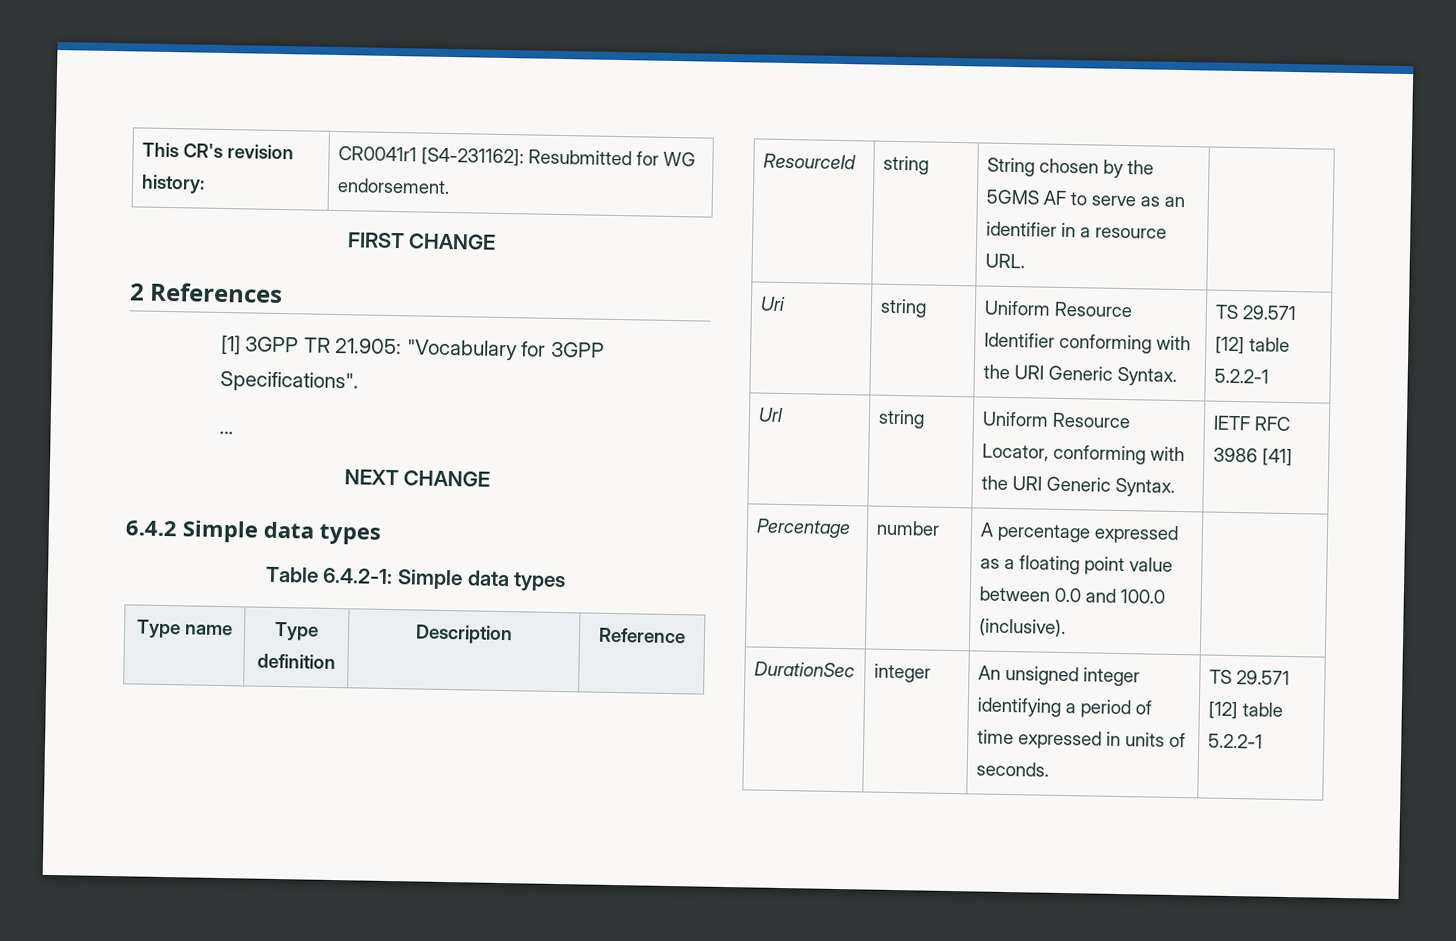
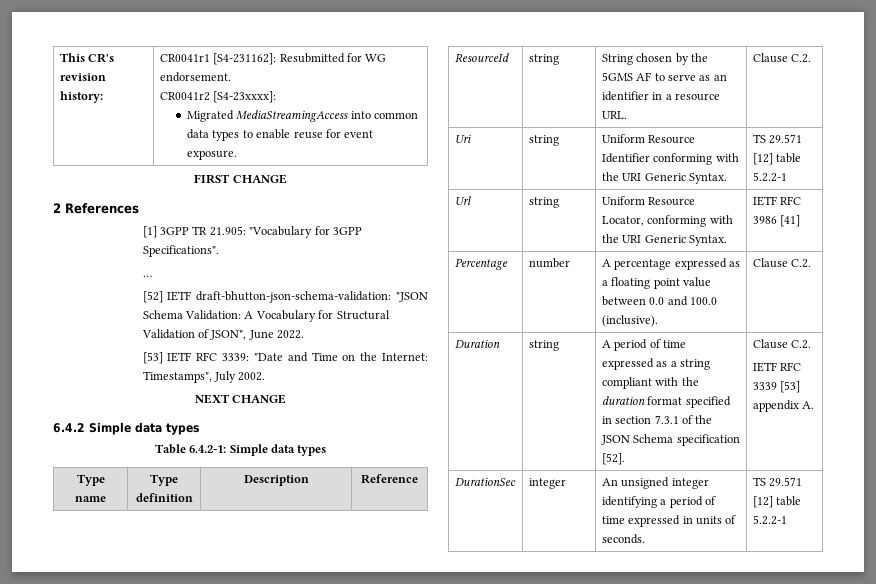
  This CR's revision history: | CR0041r1 [S4-231162]: Resubmitted for WG endorsement.
+ CR0041r2 [S4-23xxxx]:
+ Migrated MediaStreamingAccess into common data types to enable reuse for event exposure.
+ [52] IETF draft-bhutton-json-schema-validation: "JSON Schema Validation: A Vocabulary for Structural Validation of JSON", June 2022.
+ [53] IETF RFC 3339: "Date and Time on the Internet: Timestamps", July 2002.
- ResourceId | string | String chosen by the 5GMS AF to serve as an identifier in a resource URL. |
+ ResourceId | string | String chosen by the 5GMS AF to serve as an identifier in a resource URL. | Clause C.2.
- Percentage | number | A percentage expressed as a floating point value between 0.0 and 100.0 (inclusive). |
+ Percentage | number | A percentage expressed as a floating point value between 0.0 and 100.0 (inclusive). | Clause C.2.
+ Duration | string | A period of time expressed as a string compliant with the duration format specified in section 7.3.1 of the JSON Schema specification [52]. | Clause C.2.
+ IETF RFC 3339 [53] appendix A.

